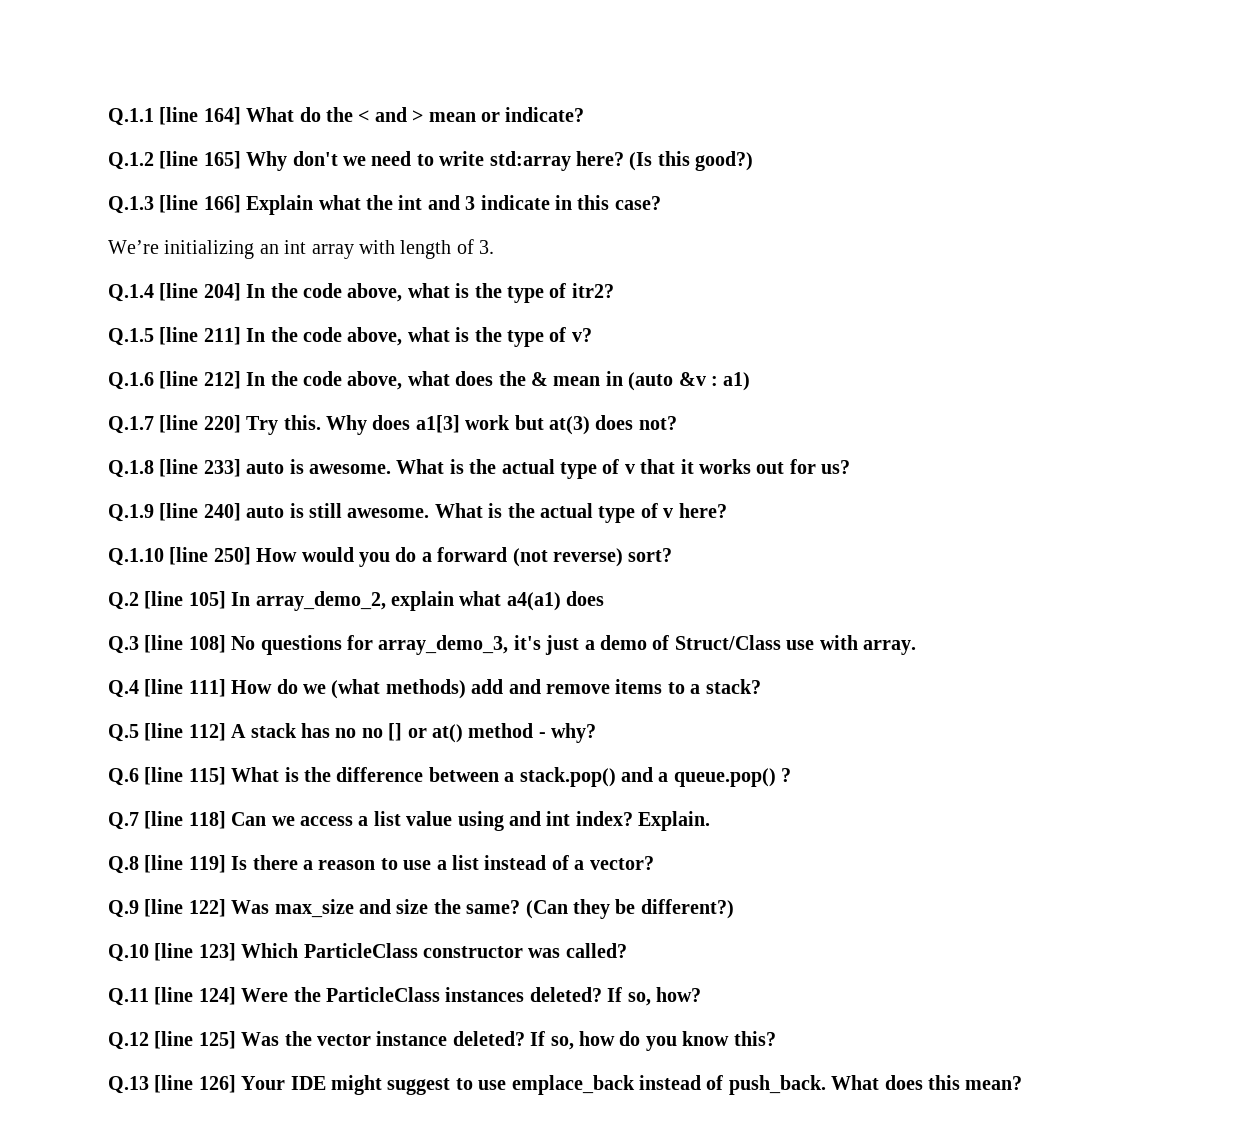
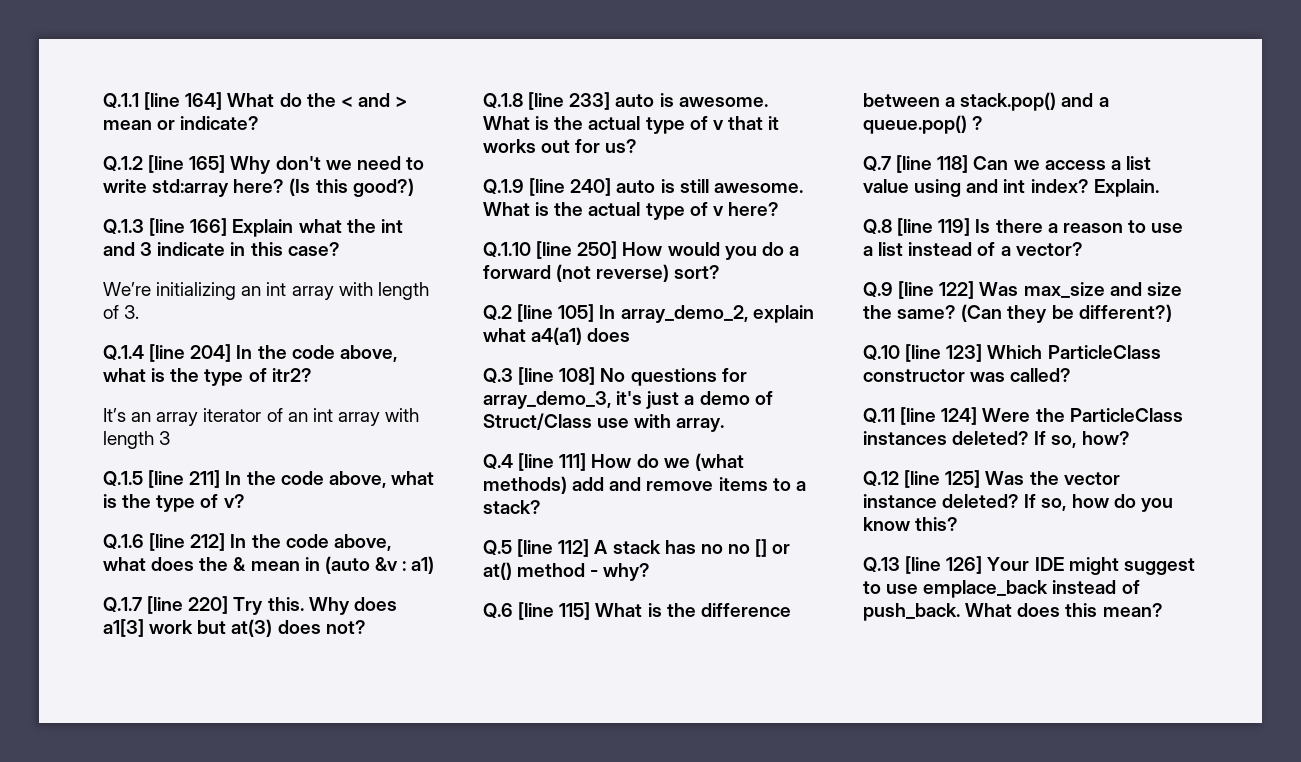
+ It’s an array iterator of an int array with length 3

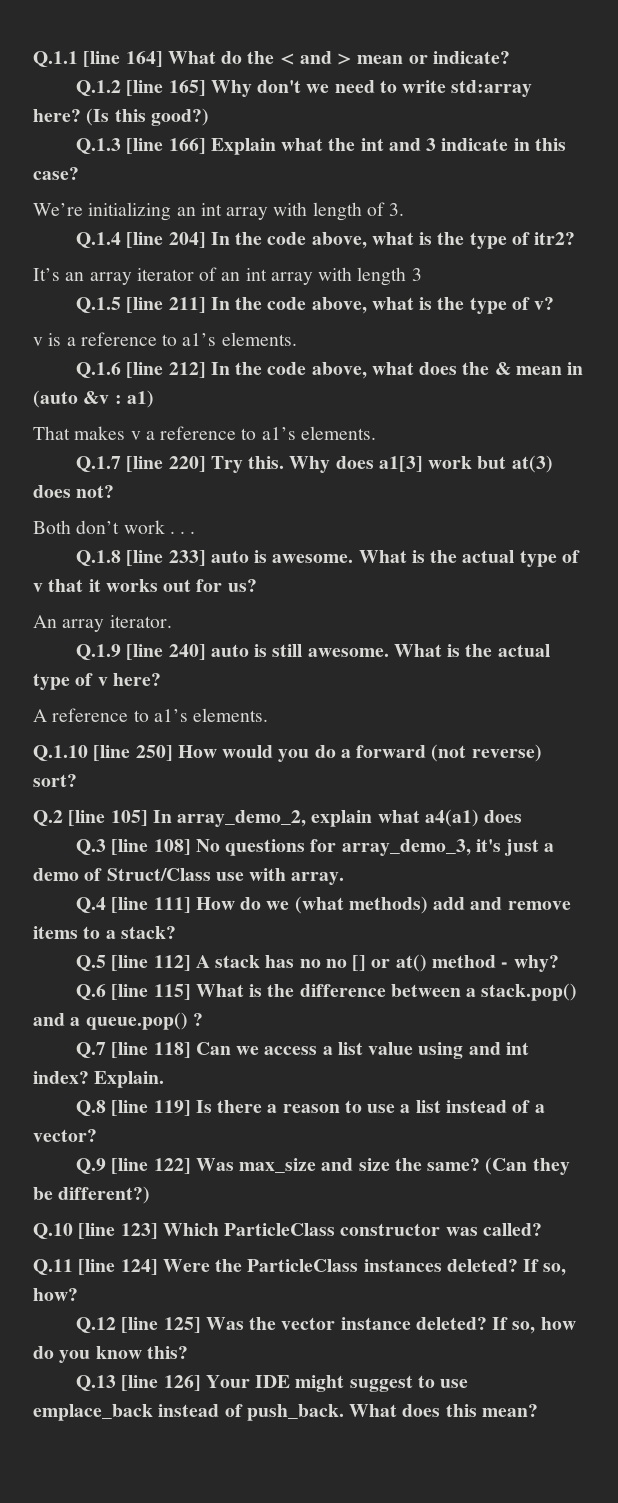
+ v is a reference to a1’s elements.
+ That makes v a reference to a1’s elements.
+ Both don’t work . . .
+ An array iterator.
+ A reference to a1’s elements.

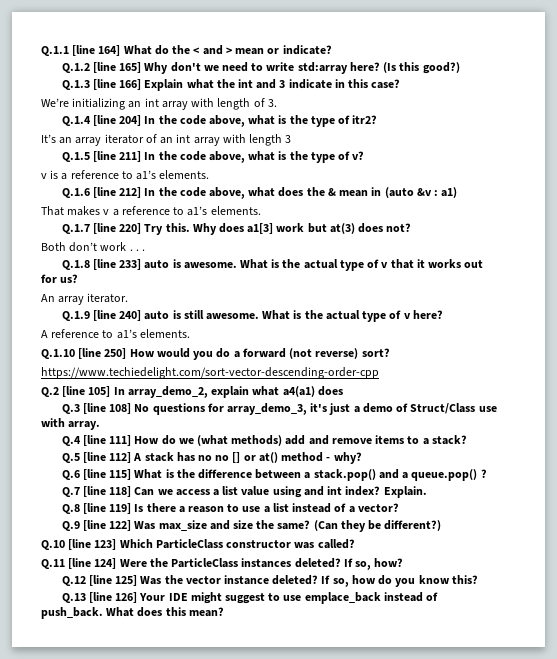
+ https://www.techiedelight.com/sort-vector-descending-order-cpp

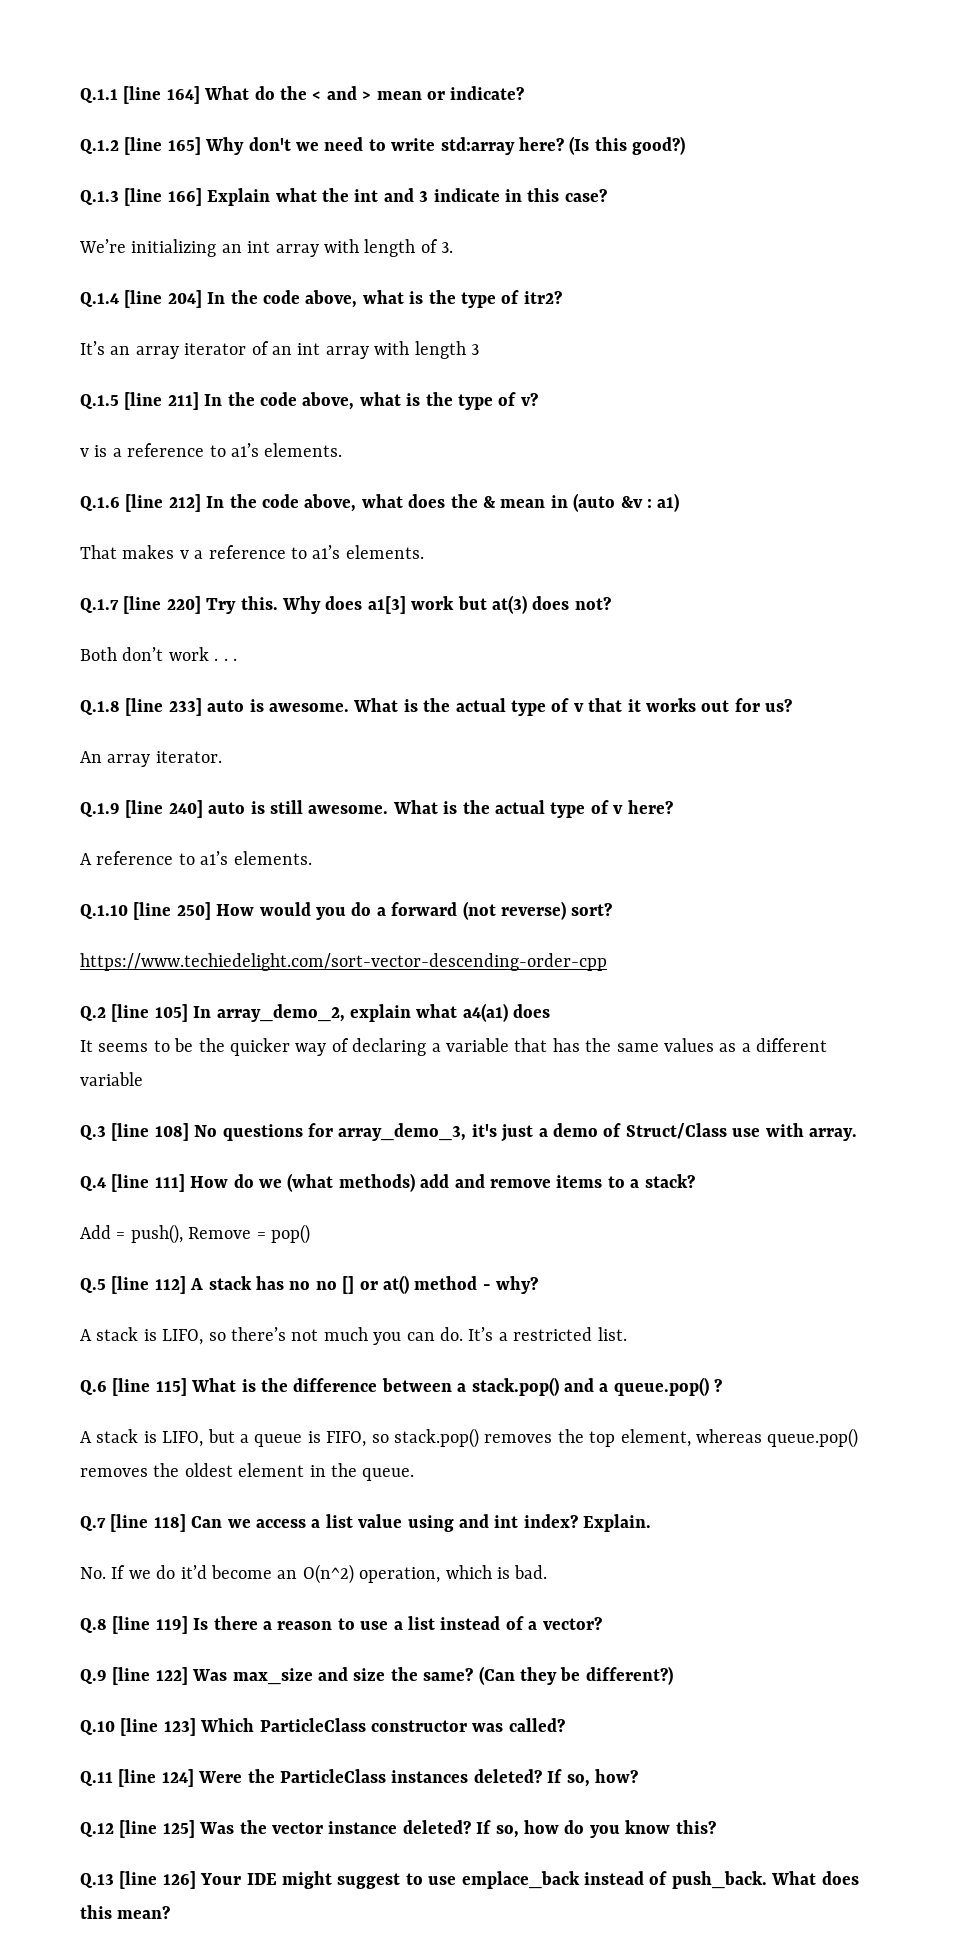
+ It seems to be the quicker way of declaring a variable that has the same values as a different variable
+ Add = push(), Remove = pop()
+ A stack is LIFO, so there’s not much you can do. It’s a restricted list.
+ A stack is LIFO, but a queue is FIFO, so stack.pop() removes the top element, whereas queue.pop() removes the oldest element in the queue.
+ No. If we do it’d become an O(n^2) operation, which is bad.

